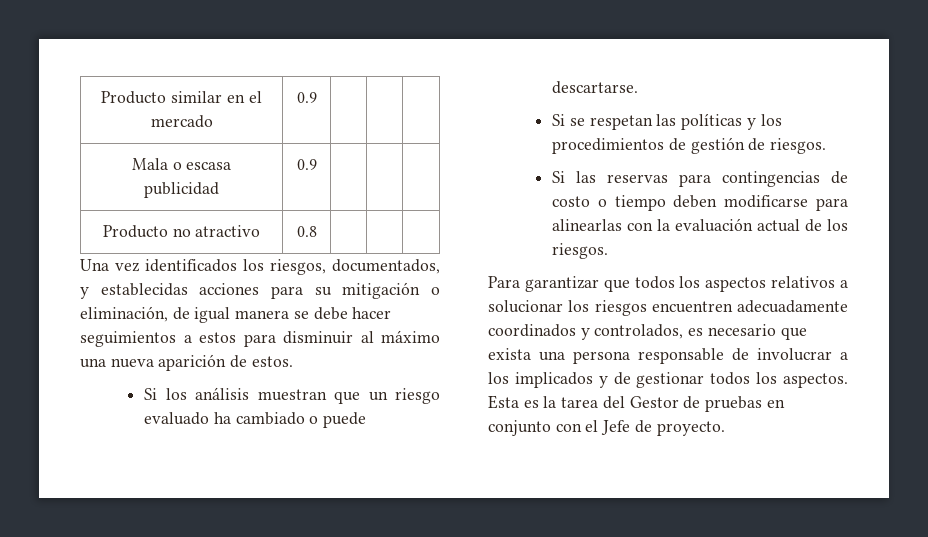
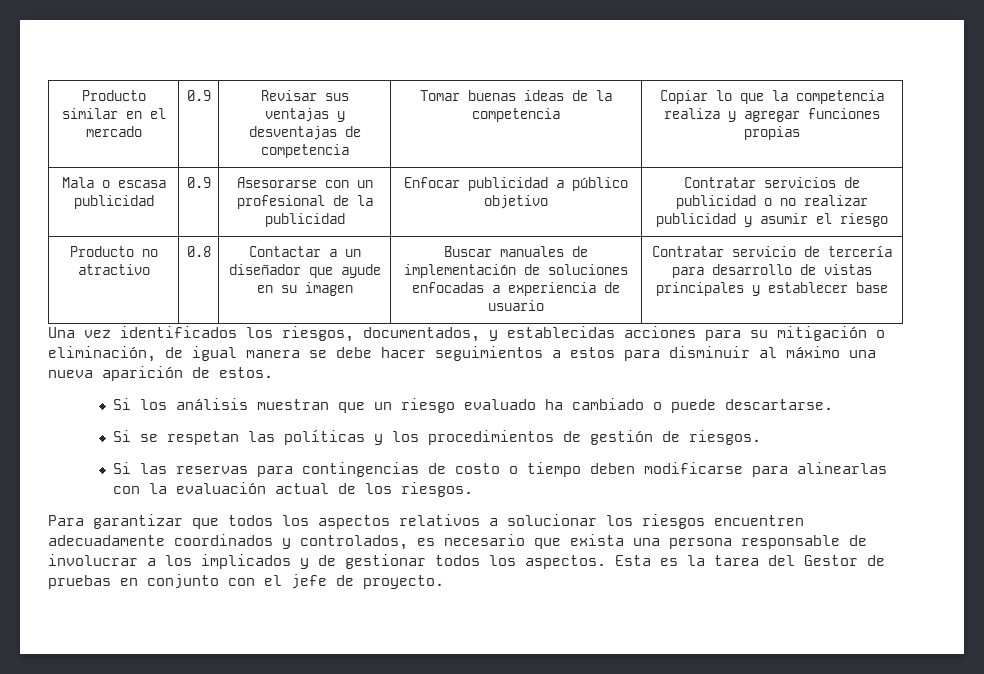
- Producto similar en el mercado | 0.9 | | |
+ Producto similar en el mercado | 0.9 | Revisar sus ventajas y desventajas de competencia | Tomar buenas ideas de la competencia | Copiar lo que la competencia realiza y agregar funciones propias
- Mala o escasa publicidad | 0.9 | | |
- Producto no atractivo | 0.8 | | |
+ Mala o escasa publicidad | 0.9 | Asesorarse con un profesional de la publicidad | Enfocar publicidad a público objetivo | Contratar servicios de publicidad o no realizar publicidad y asumir el riesgo
+ Producto no atractivo | 0.8 | Contactar a un diseñador que ayude en su imagen | Buscar manuales de implementación de soluciones enfocadas a experiencia de usuario | Contratar servicio de tercería para desarrollo de vistas principales y establecer base
- Esta es la tarea del Gestor de pruebas en conjunto con el Jefe de proyecto.
+ Esta es la tarea del Gestor de pruebas en conjunto con el jefe de proyecto.

